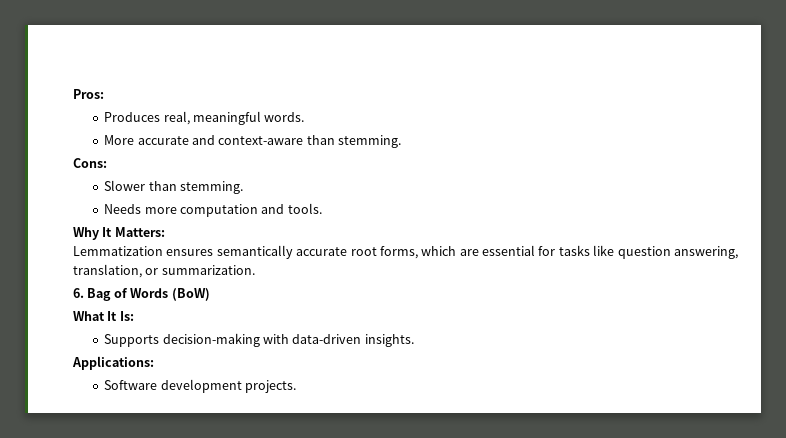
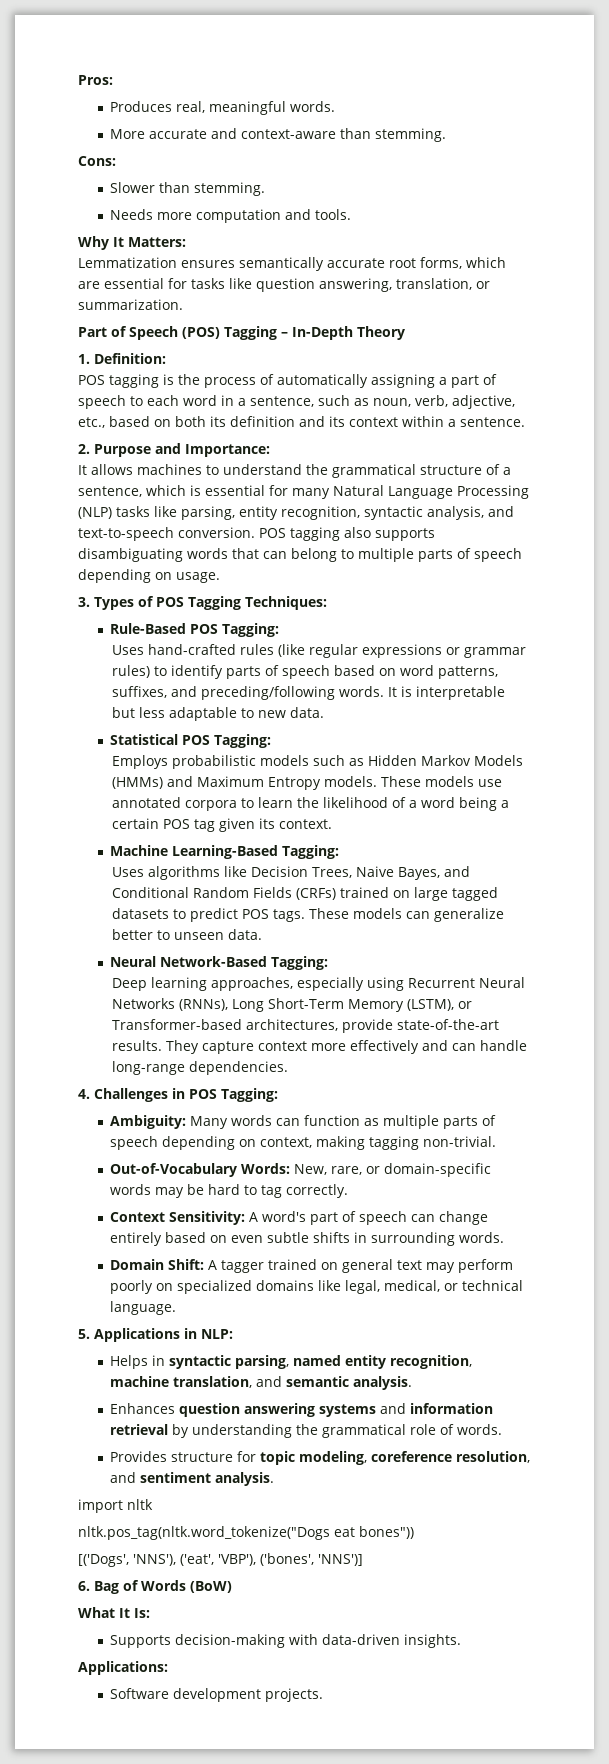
+ Part of Speech (POS) Tagging – In-Depth Theory
+ 1. Definition:
+ POS tagging is the process of automatically assigning a part of speech to each word in a sentence, such as noun, verb, adjective, etc., based on both its definition and its context within a sentence.
+ 2. Purpose and Importance:
+ It allows machines to understand the grammatical structure of a sentence, which is essential for many Natural Language Processing (NLP) tasks like parsing, entity recognition, syntactic analysis, and text-to-speech conversion. POS tagging also supports disambiguating words that can belong to multiple parts of speech depending on usage.
+ 3. Types of POS Tagging Techniques:
+ Rule-Based POS Tagging:
+ Uses hand-crafted rules (like regular expressions or grammar rules) to identify parts of speech based on word patterns, suffixes, and preceding/following words. It is interpretable but less adaptable to new data.
+ Statistical POS Tagging:
+ Employs probabilistic models such as Hidden Markov Models (HMMs) and Maximum Entropy models. These models use annotated corpora to learn the likelihood of a word being a certain POS tag given its context.
+ Machine Learning-Based Tagging:
+ Uses algorithms like Decision Trees, Naive Bayes, and Conditional Random Fields (CRFs) trained on large tagged datasets to predict POS tags. These models can generalize better to unseen data.
+ Neural Network-Based Tagging:
+ Deep learning approaches, especially using Recurrent Neural Networks (RNNs), Long Short-Term Memory (LSTM), or Transformer-based architectures, provide state-of-the-art results. They capture context more effectively and can handle long-range dependencies.
+ 4. Challenges in POS Tagging:
+ Ambiguity: Many words can function as multiple parts of speech depending on context, making tagging non-trivial.
+ Out-of-Vocabulary Words: New, rare, or domain-specific words may be hard to tag correctly.
+ Context Sensitivity: A word's part of speech can change entirely based on even subtle shifts in surrounding words.
+ Domain Shift: A tagger trained on general text may perform poorly on specialized domains like legal, medical, or technical language.
+ 5. Applications in NLP:
+ Helps in syntactic parsing, named entity recognition, machine translation, and semantic analysis.
+ Enhances question answering systems and information retrieval by understanding the grammatical role of words.
+ Provides structure for topic modeling, coreference resolution, and sentiment analysis.
+ import nltk
+ nltk.pos_tag(nltk.word_tokenize("Dogs eat bones"))
+ [('Dogs', 'NNS'), ('eat', 'VBP'), ('bones', 'NNS')]

